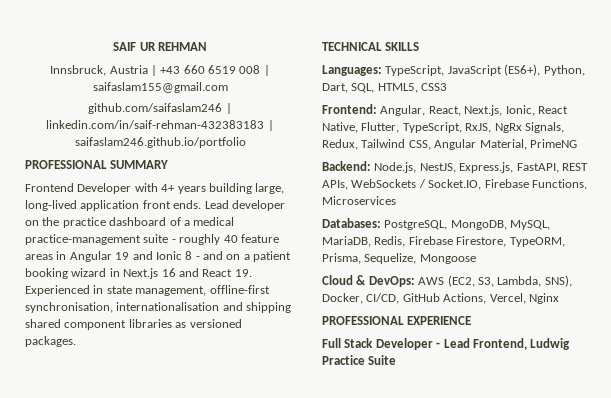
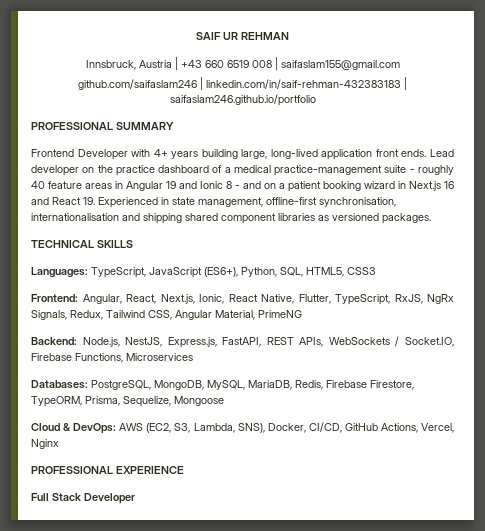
- Languages: TypeScript, JavaScript (ES6+), Python, Dart, SQL, HTML5, CSS3
+ Languages: TypeScript, JavaScript (ES6+), Python, SQL, HTML5, CSS3
- Full Stack Developer - Lead Frontend, Ludwig Practice Suite
+ Full Stack Developer

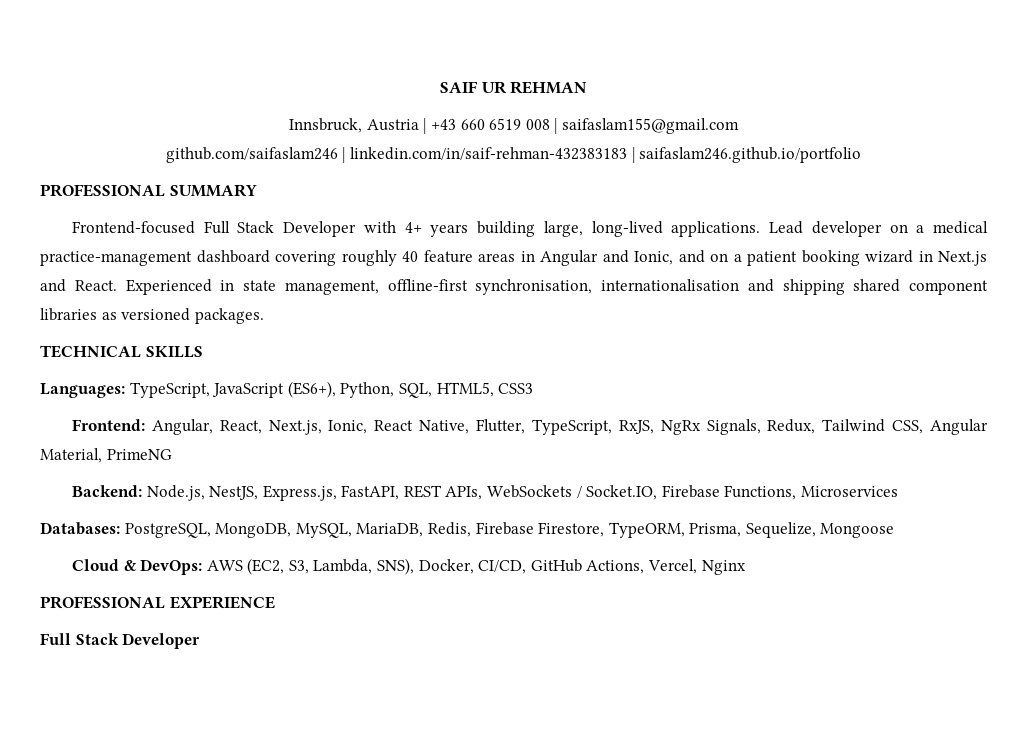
- Frontend Developer with 4+ years building large, long-lived application front ends. Lead developer on the practice dashboard of a medical practice-management suite - roughly 40 feature areas in Angular 19 and Ionic 8 - and on a patient booking wizard in Next.js 16 and React 19. Experienced in state management, offline-first synchronisation, internationalisation and shipping shared component libraries as versioned packages.
+ Frontend-focused Full Stack Developer with 4+ years building large, long-lived applications. Lead developer on a medical practice-management dashboard covering roughly 40 feature areas in Angular and Ionic, and on a patient booking wizard in Next.js and React. Experienced in state management, offline-first synchronisation, internationalisation and shipping shared component libraries as versioned packages.

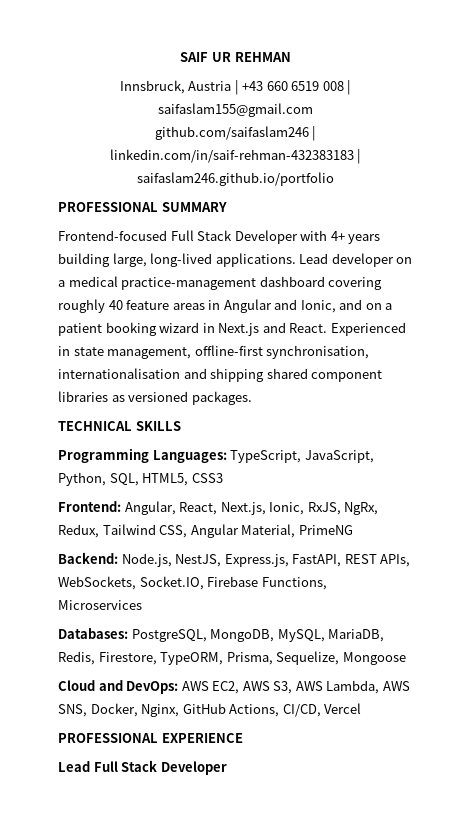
- Languages: TypeScript, JavaScript (ES6+), Python, SQL, HTML5, CSS3
+ Programming Languages: TypeScript, JavaScript, Python, SQL, HTML5, CSS3
- Frontend: Angular, React, Next.js, Ionic, React Native, Flutter, TypeScript, RxJS, NgRx Signals, Redux, Tailwind CSS, Angular Material, PrimeNG
+ Frontend: Angular, React, Next.js, Ionic, RxJS, NgRx, Redux, Tailwind CSS, Angular Material, PrimeNG
- Backend: Node.js, NestJS, Express.js, FastAPI, REST APIs, WebSockets / Socket.IO, Firebase Functions, Microservices
+ Backend: Node.js, NestJS, Express.js, FastAPI, REST APIs, WebSockets, Socket.IO, Firebase Functions, Microservices
- Databases: PostgreSQL, MongoDB, MySQL, MariaDB, Redis, Firebase Firestore, TypeORM, Prisma, Sequelize, Mongoose
+ Databases: PostgreSQL, MongoDB, MySQL, MariaDB, Redis, Firestore, TypeORM, Prisma, Sequelize, Mongoose
- Cloud & DevOps: AWS (EC2, S3, Lambda, SNS), Docker, CI/CD, GitHub Actions, Vercel, Nginx
+ Cloud and DevOps: AWS EC2, AWS S3, AWS Lambda, AWS SNS, Docker, Nginx, GitHub Actions, CI/CD, Vercel
  PROFESSIONAL EXPERIENCE
- Full Stack Developer
+ Lead Full Stack Developer

